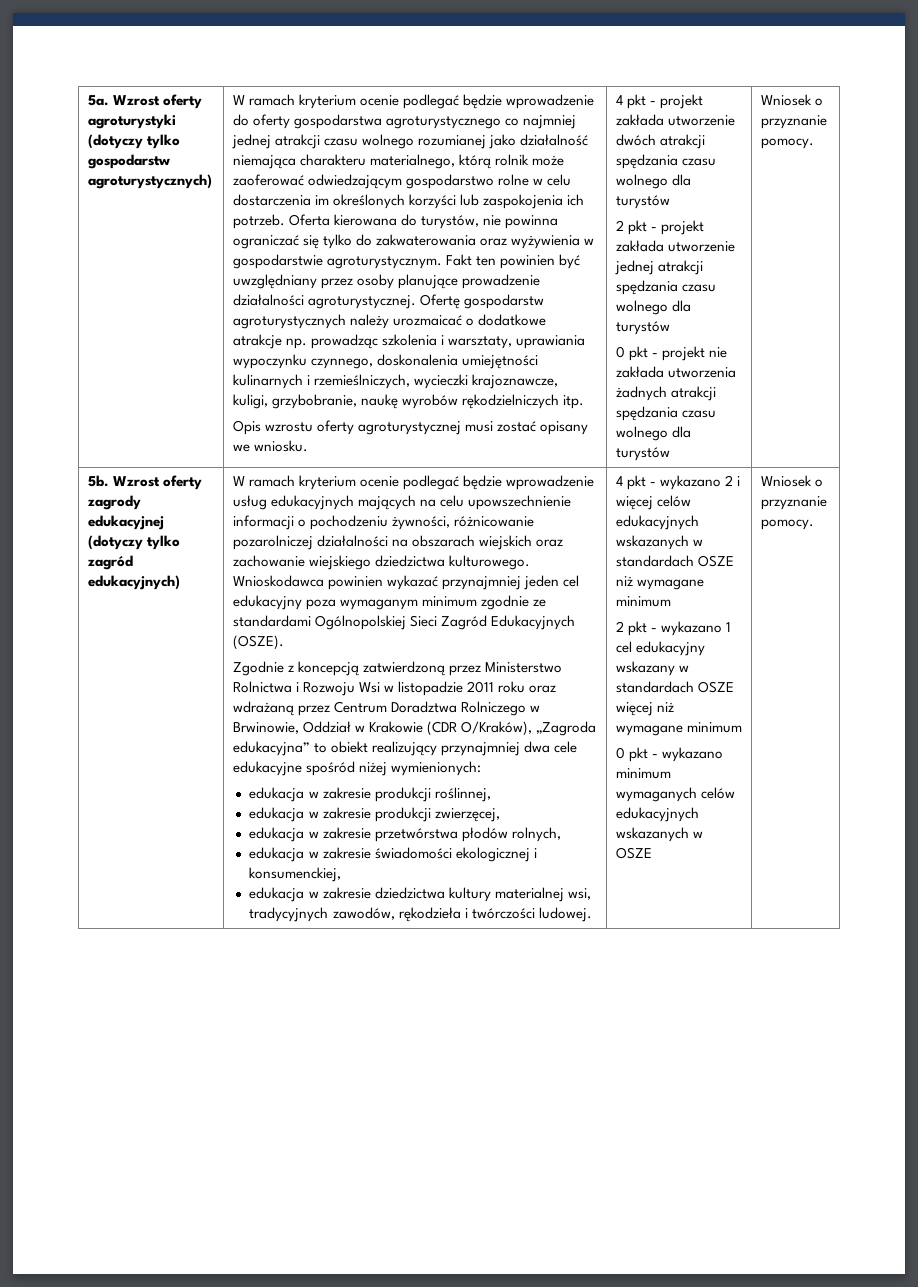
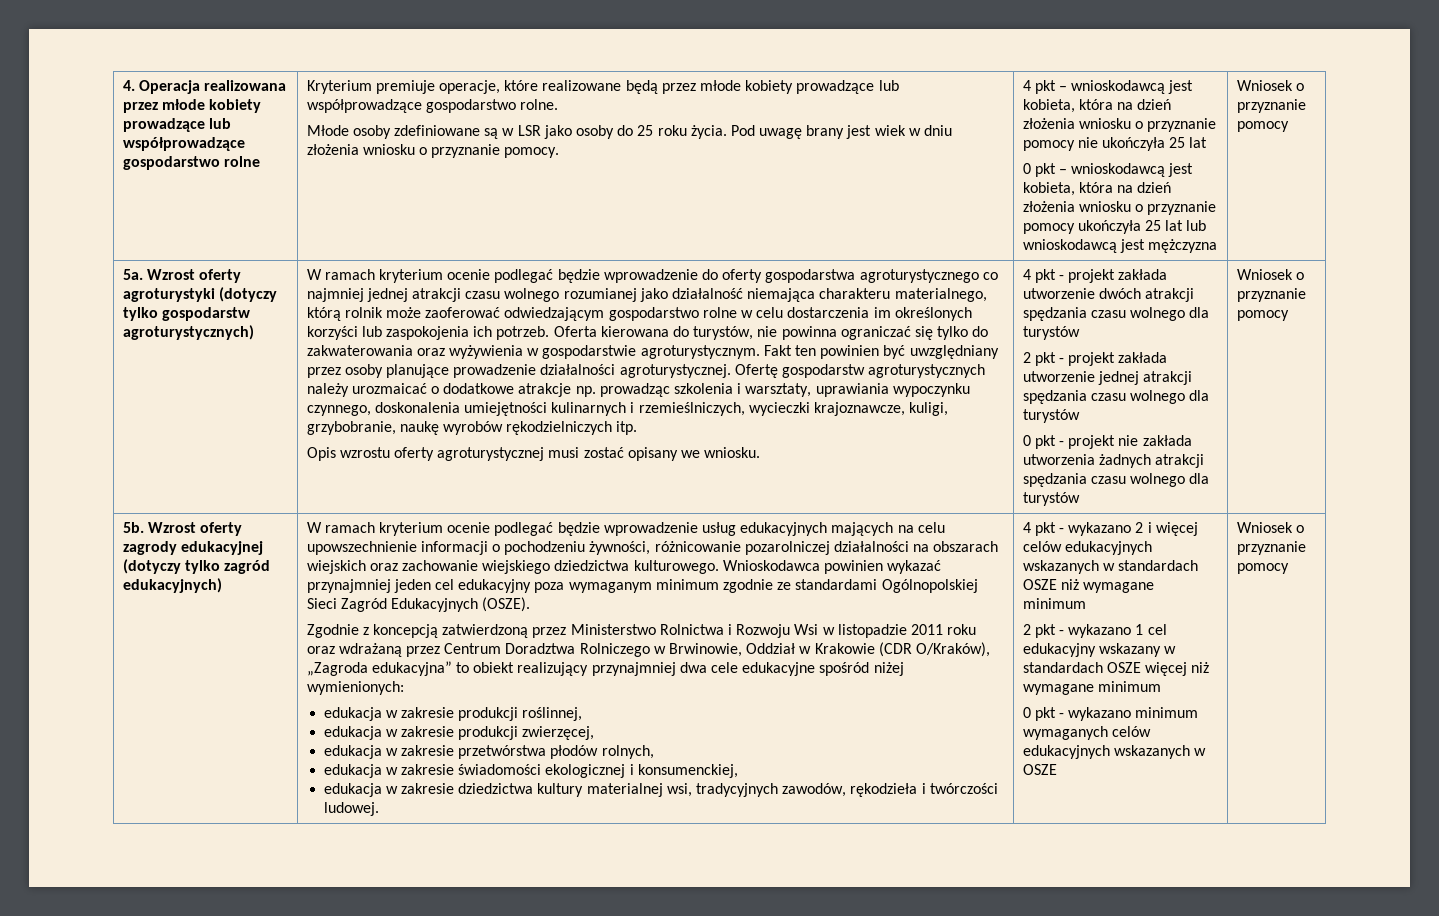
+ 4. Operacja realizowana przez młode kobiety prowadzące lub współprowadzące gospodarstwo rolne | Kryterium premiuje operacje, które realizowane będą przez młode kobiety prowadzące lub współprowadzące gospodarstwo rolne.
+ Młode osoby zdefiniowane są w LSR jako osoby do 25 roku życia. Pod uwagę brany jest wiek w dniu złożenia wniosku o przyznanie pomocy. | 4 pkt – wnioskodawcą jest kobieta, która na dzień złożenia wniosku o przyznanie pomocy nie ukończyła 25 lat
+ 0 pkt – wnioskodawcą jest kobieta, która na dzień złożenia wniosku o przyznanie pomocy ukończyła 25 lat lub wnioskodawcą jest mężczyzna | Wniosek o przyznanie pomocy
- 0 pkt - projekt nie zakłada utworzenia żadnych atrakcji spędzania czasu wolnego dla turystów | Wniosek o przyznanie pomocy.
+ 0 pkt - projekt nie zakłada utworzenia żadnych atrakcji spędzania czasu wolnego dla turystów | Wniosek o przyznanie pomocy
- 0 pkt - wykazano minimum wymaganych celów edukacyjnych wskazanych w OSZE | Wniosek o przyznanie pomocy.
+ 0 pkt - wykazano minimum wymaganych celów edukacyjnych wskazanych w OSZE | Wniosek o przyznanie pomocy

